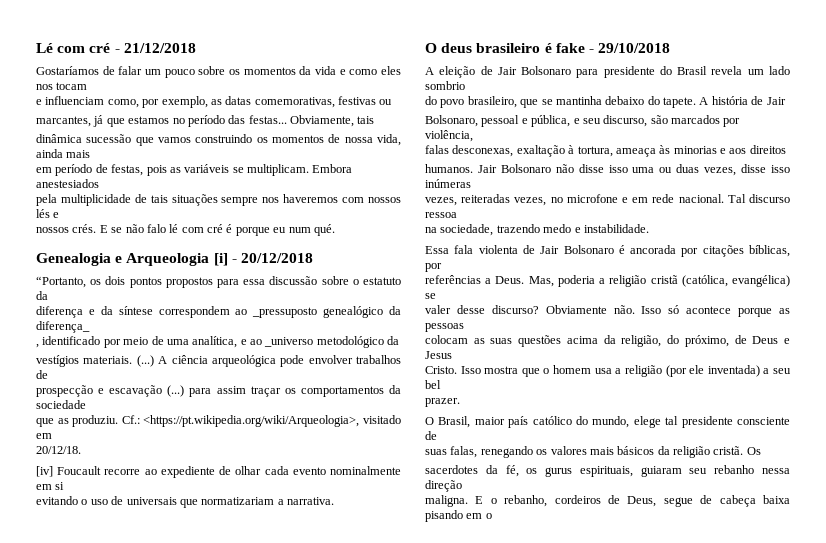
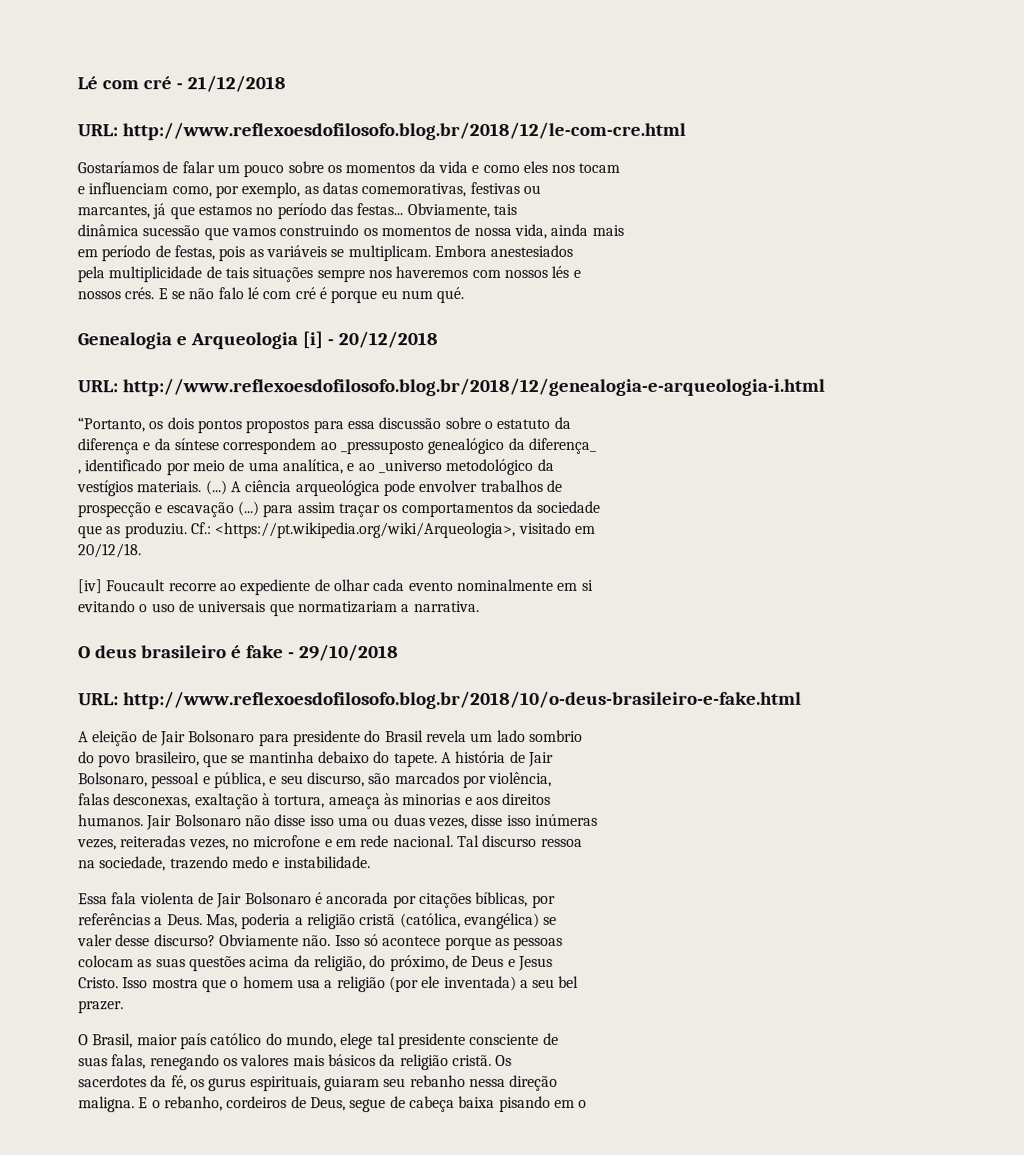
+ URL: http://www.reflexoesdofilosofo.blog.br/2018/12/le-com-cre.html
+ URL: http://www.reflexoesdofilosofo.blog.br/2018/12/genealogia-e-arqueologia-i.html
+ URL: http://www.reflexoesdofilosofo.blog.br/2018/10/o-deus-brasileiro-e-fake.html

